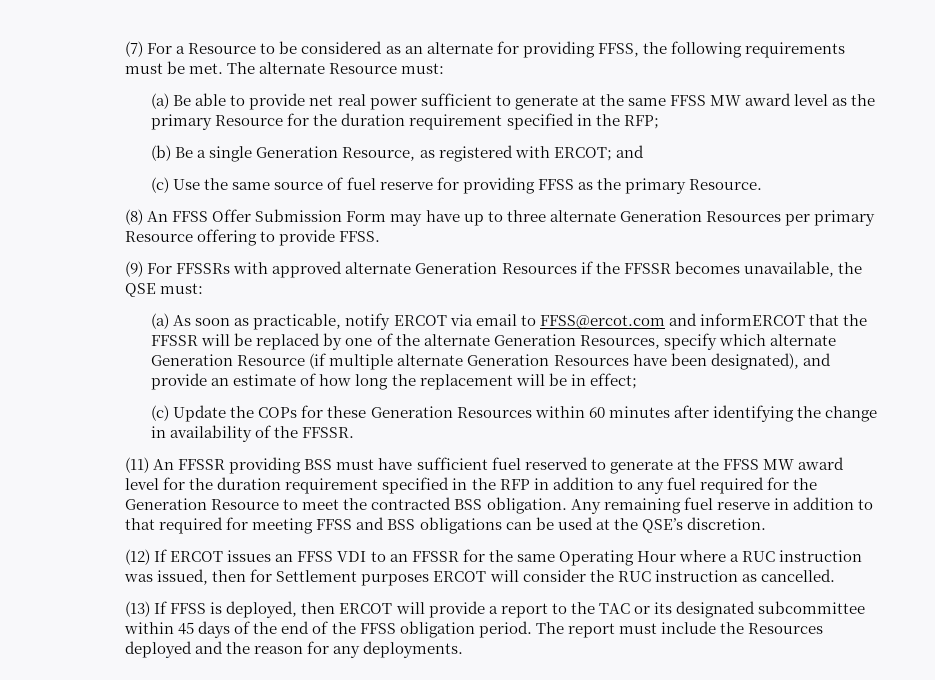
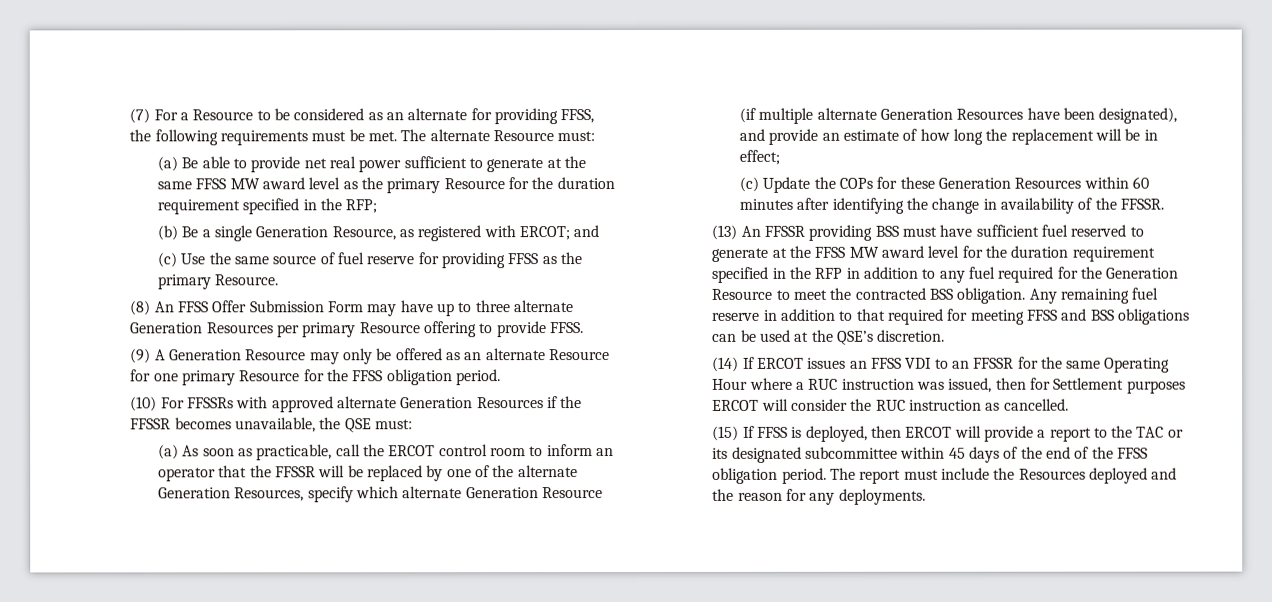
- (9) For FFSSRs with approved alternate Generation Resources if the FFSSR becomes unavailable, the QSE must:
+ (9) A Generation Resource may only be offered as an alternate Resource for one primary Resource for the FFSS obligation period.
+ (10) For FFSSRs with approved alternate Generation Resources if the FFSSR becomes unavailable, the QSE must:
- (a) As soon as practicable, notify ERCOT via email to FFSS@ercot.com and informERCOT that the FFSSR will be replaced by one of the alternate Generation Resources, specify which alternate Generation Resource (if multiple alternate Generation Resources have been designated), and provide an estimate of how long the replacement will be in effect;
+ (a) As soon as practicable, call the ERCOT control room to inform an operator that the FFSSR will be replaced by one of the alternate Generation Resources, specify which alternate Generation Resource (if multiple alternate Generation Resources have been designated), and provide an estimate of how long the replacement will be in effect;
- (11) An FFSSR providing BSS must have sufficient fuel reserved to generate at the FFSS MW award level for the duration requirement specified in the RFP in addition to any fuel required for the Generation Resource to meet the contracted BSS obligation.
+ (13) An FFSSR providing BSS must have sufficient fuel reserved to generate at the FFSS MW award level for the duration requirement specified in the RFP in addition to any fuel required for the Generation Resource to meet the contracted BSS obligation.
- (12) If ERCOT issues an FFSS VDI to an FFSSR for the same Operating Hour where a RUC instruction was issued, then for Settlement purposes ERCOT will consider the RUC instruction as cancelled.
+ (14) If ERCOT issues an FFSS VDI to an FFSSR for the same Operating Hour where a RUC instruction was issued, then for Settlement purposes ERCOT will consider the RUC instruction as cancelled.
- (13) If FFSS is deployed, then ERCOT will provide a report to the TAC or its designated subcommittee within 45 days of the end of the FFSS obligation period.
+ (15) If FFSS is deployed, then ERCOT will provide a report to the TAC or its designated subcommittee within 45 days of the end of the FFSS obligation period.

